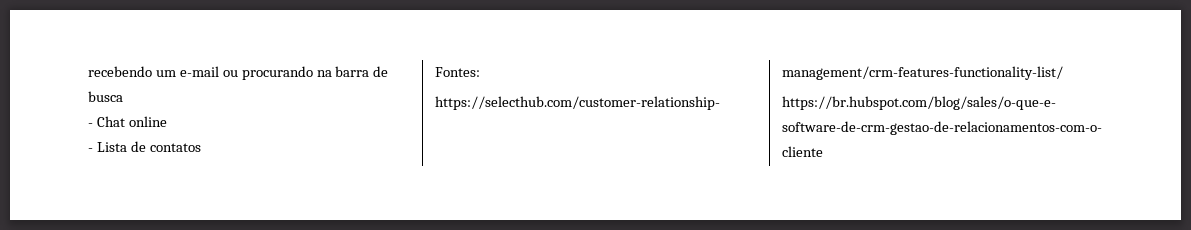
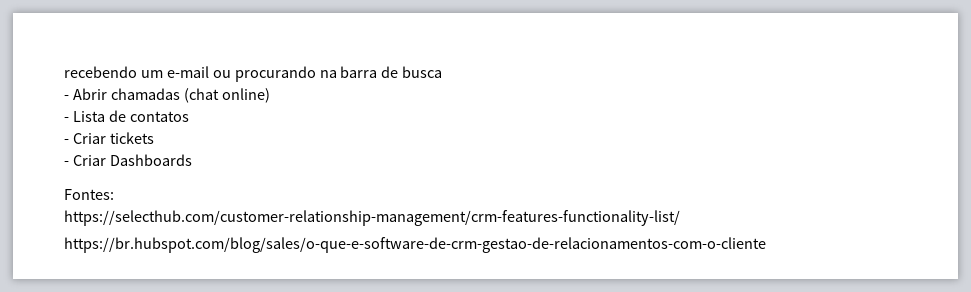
- - Chat online
+ - Abrir chamadas (chat online)
+ - Criar tickets
+ - Criar Dashboards

